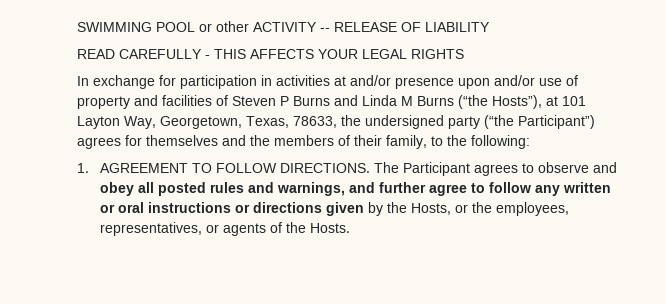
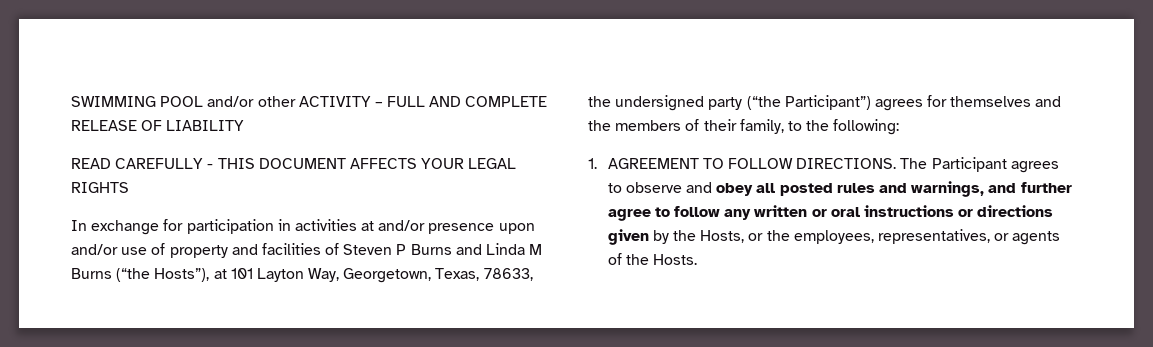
- SWIMMING POOL or other ACTIVITY -- RELEASE OF LIABILITY
+ SWIMMING POOL and/or other ACTIVITY – FULL AND COMPLETE RELEASE OF LIABILITY
- READ CAREFULLY - THIS AFFECTS YOUR LEGAL RIGHTS
+ READ CAREFULLY - THIS DOCUMENT AFFECTS YOUR LEGAL RIGHTS

